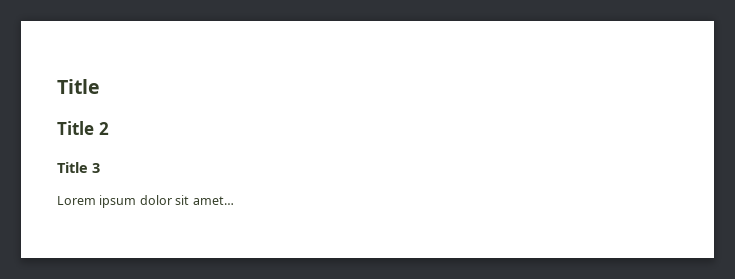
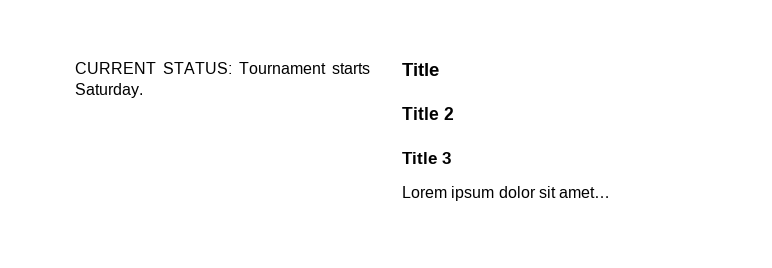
+ CURRENT STATUS: Tournament starts Saturday.

